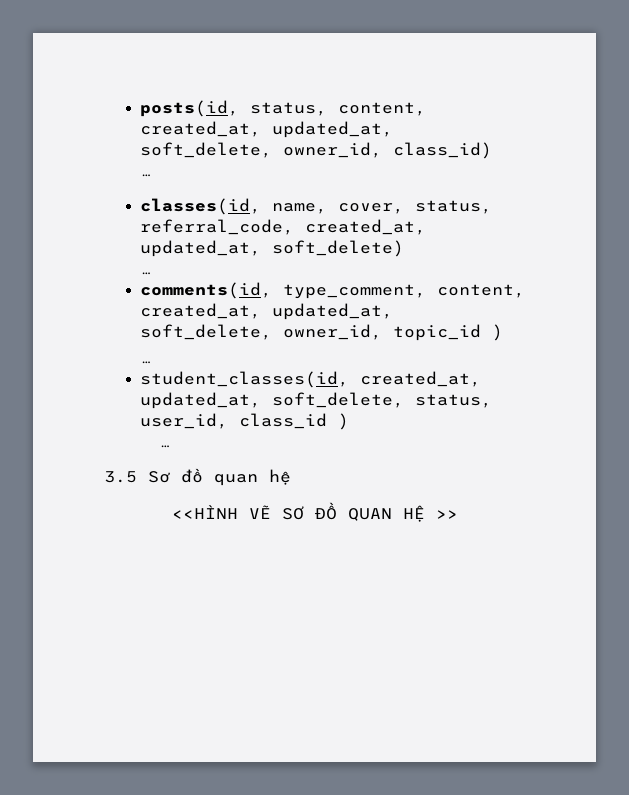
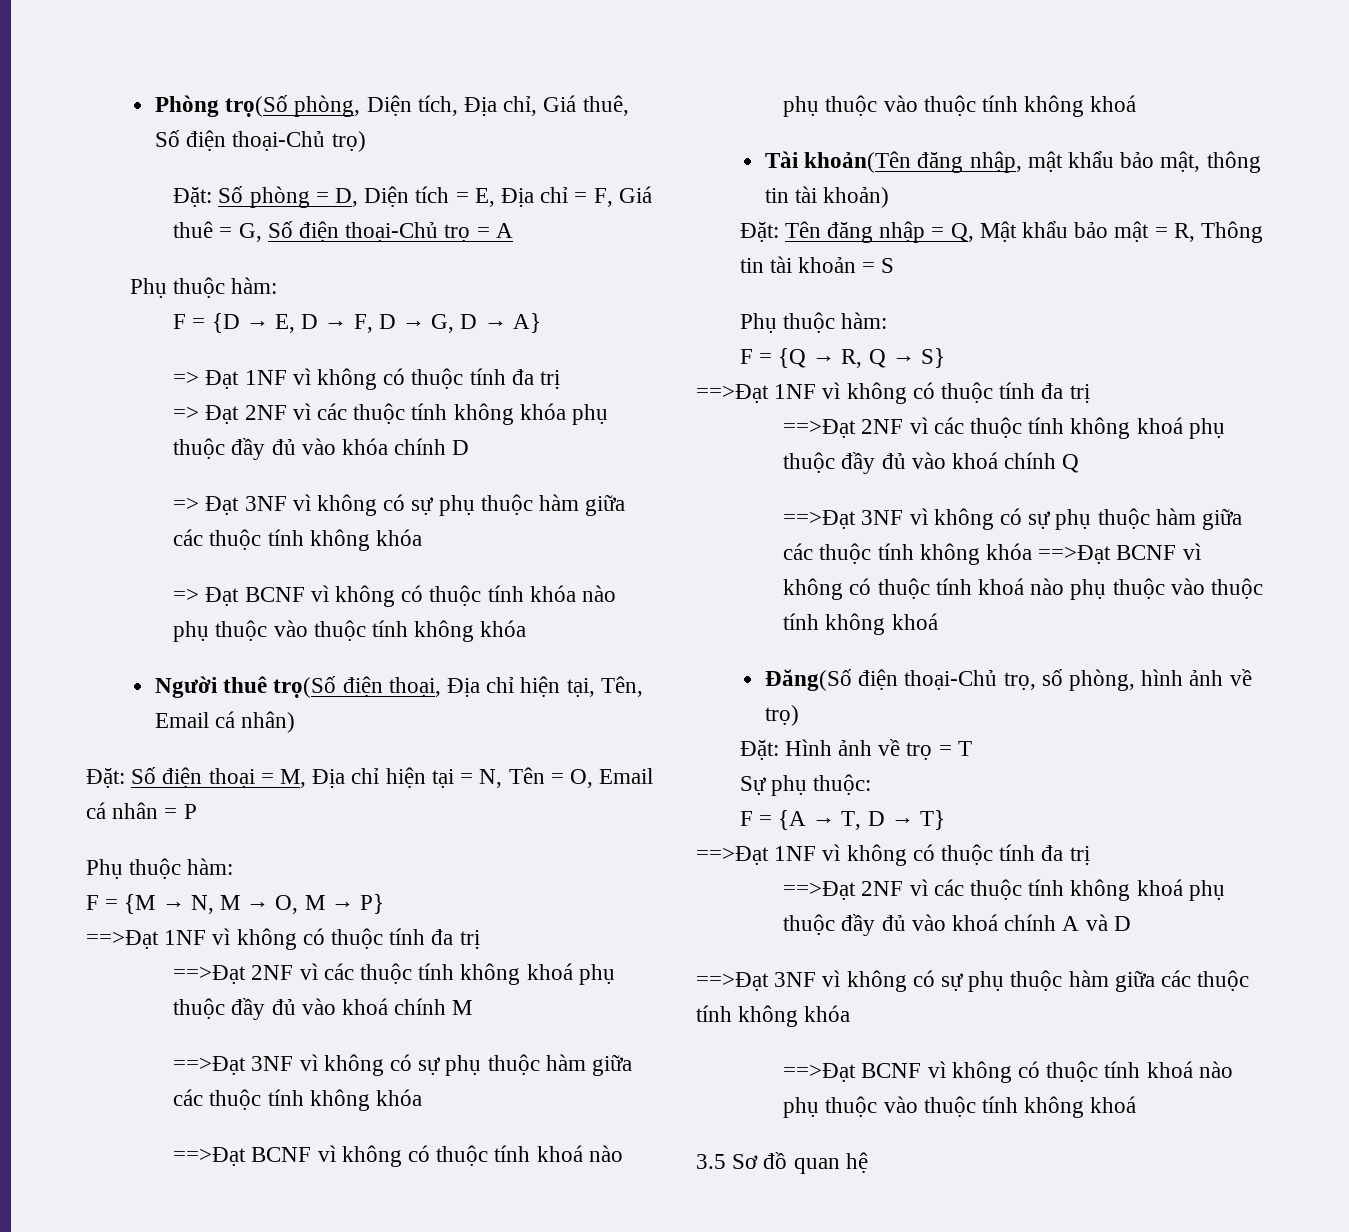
- posts(id, status, content, created_at, updated_at, soft_delete, owner_id, class_id)
- …
- classes(id, name, cover, status, referral_code, created_at, updated_at, soft_delete)
- …
- comments(id, type_comment, content, created_at, updated_at, soft_delete, owner_id, topic_id )
- …
- student_classes(id, created_at, updated_at, soft_delete, status, user_id, class_id )
- …
+ Phòng trọ(Số phòng, Diện tích, Địa chỉ, Giá thuê, Số điện thoại-Chủ trọ)
+ Đặt: Số phòng = D, Diện tích = E, Địa chỉ = F, Giá thuê = G, Số điện thoại-Chủ trọ = A
+ Phụ thuộc hàm:
+ F = {D → E, D → F, D → G, D → A}
+ => Đạt 1NF vì không có thuộc tính đa trị
+ => Đạt 2NF vì các thuộc tính không khóa phụ thuộc đầy đủ vào khóa chính D
+ => Đạt 3NF vì không có sự phụ thuộc hàm giữa các thuộc tính không khóa
+ => Đạt BCNF vì không có thuộc tính khóa nào phụ thuộc vào thuộc tính không khóa
+ Người thuê trọ(Số điện thoại, Địa chỉ hiện tại, Tên, Email cá nhân)
+ Đặt: Số điện thoại = M, Địa chỉ hiện tại = N, Tên = O, Email cá nhân = P
+ Phụ thuộc hàm:
+ F = {M → N, M → O, M → P}
+ ==>Đạt 1NF vì không có thuộc tính đa trị
+ ==>Đạt 2NF vì các thuộc tính không khoá phụ thuộc đầy đủ vào khoá chính M
+ ==>Đạt 3NF vì không có sự phụ thuộc hàm giữa các thuộc tính không khóa
+ ==>Đạt BCNF vì không có thuộc tính khoá nào phụ thuộc vào thuộc tính không khoá
+ Tài khoản(Tên đăng nhập, mật khẩu bảo mật, thông tin tài khoản)
+ Đặt: Tên đăng nhập = Q, Mật khẩu bảo mật = R, Thông tin tài khoản = S
+ Phụ thuộc hàm:
+ F = {Q → R, Q → S}
+ ==>Đạt 1NF vì không có thuộc tính đa trị
+ ==>Đạt 2NF vì các thuộc tính không khoá phụ thuộc đầy đủ vào khoá chính Q
+ ==>Đạt 3NF vì không có sự phụ thuộc hàm giữa các thuộc tính không khóa ==>Đạt BCNF vì không có thuộc tính khoá nào phụ thuộc vào thuộc tính không khoá
+ Đăng(Số điện thoại-Chủ trọ, số phòng, hình ảnh về trọ)
+ Đặt: Hình ảnh về trọ = T
+ Sự phụ thuộc:
+ F = {A → T, D → T}
+ ==>Đạt 1NF vì không có thuộc tính đa trị
+ ==>Đạt 2NF vì các thuộc tính không khoá phụ thuộc đầy đủ vào khoá chính A và D
+ ==>Đạt 3NF vì không có sự phụ thuộc hàm giữa các thuộc tính không khóa
+ ==>Đạt BCNF vì không có thuộc tính khoá nào phụ thuộc vào thuộc tính không khoá
- <<HÌNH VẼ SƠ ĐỒ QUAN HỆ >>

